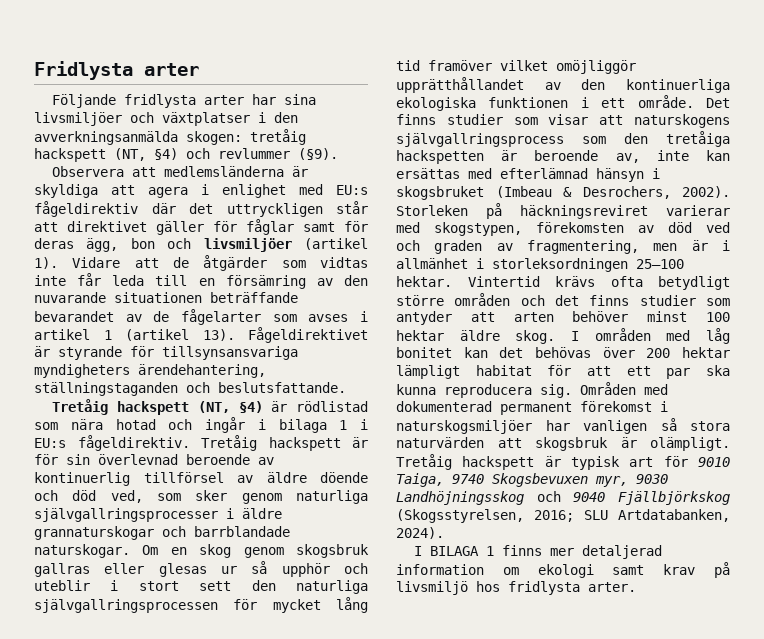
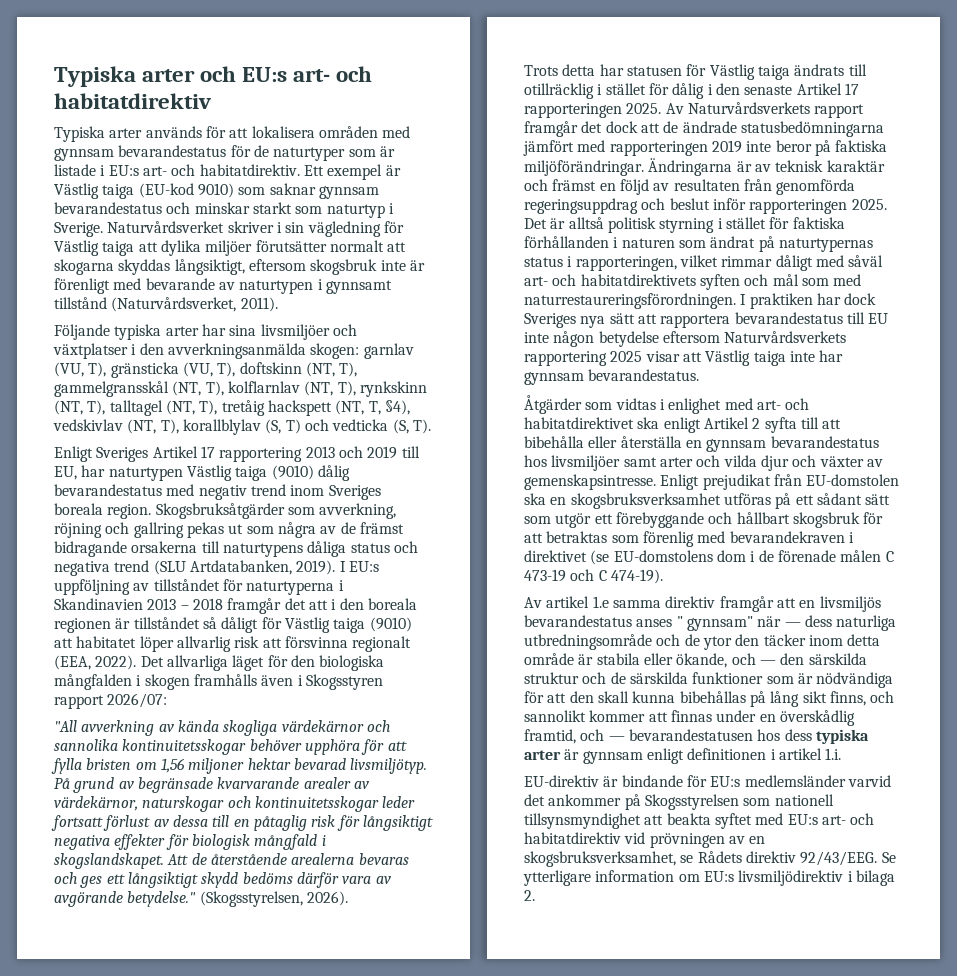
- Fridlysta arter
+ Typiska arter och EU:s art- och habitatdirektiv
+ Typiska arter används för att lokalisera områden med gynnsam bevarandestatus för de naturtyper som är listade i EU:s art- och habitatdirektiv. Ett exempel är Västlig taiga (EU-kod 9010) som saknar gynnsam bevarandestatus och minskar starkt som naturtyp i Sverige. Naturvårdsverket skriver i sin vägledning för Västlig taiga att dylika miljöer förutsätter normalt att skogarna skyddas långsiktigt, eftersom skogsbruk inte är förenligt med bevarande av naturtypen i gynnsamt tillstånd (Naturvårdsverket, 2011).
- Följande fridlysta arter har sina livsmiljöer och växtplatser i den avverkningsanmälda skogen: tretåig hackspett (NT, §4) och revlummer (§9).
- Observera att medlemsländerna är skyldiga att agera i enlighet med EU:s fågeldirektiv där det uttryckligen står att direktivet gäller för fåglar samt för deras ägg, bon och livsmiljöer (artikel 1). Vidare att de åtgärder som vidtas inte får leda till en försämring av den nuvarande situationen beträffande bevarandet av de fågelarter som avses i artikel 1 (artikel 13). Fågeldirektivet är styrande för tillsynsansvariga myndigheters ärendehantering, ställningstaganden och beslutsfattande.
- Tretåig hackspett (NT, §4) är rödlistad som nära hotad och ingår i bilaga 1 i EU:s fågeldirektiv. Tretåig hackspett är för sin överlevnad beroende av kontinuerlig tillförsel av äldre döende och död ved, som sker genom naturliga självgallringsprocesser i äldre grannaturskogar och barrblandade naturskogar. Om en skog genom skogsbruk gallras eller glesas ur så upphör och uteblir i stort sett den naturliga självgallringsprocessen för mycket lång tid framöver vilket omöjliggör upprätthållandet av den kontinuerliga ekologiska funktionen i ett område. Det finns studier som visar att naturskogens självgallringsprocess som den tretåiga hackspetten är beroende av, inte kan ersättas med efterlämnad hänsyn i skogsbruket (Imbeau & Desrochers, 2002). Storleken på häckningsreviret varierar med skogstypen, förekomsten av död ved och graden av fragmentering, men är i allmänhet i storleksordningen 25–100 hektar. Vintertid krävs ofta betydligt större områden och det finns studier som antyder att arten behöver minst 100 hektar äldre skog. I områden med låg bonitet kan det behövas över 200 hektar lämpligt habitat för att ett par ska kunna reproducera sig. Områden med dokumenterad permanent förekomst i naturskogsmiljöer har vanligen så stora naturvärden att skogsbruk är olämpligt. Tretåig hackspett är typisk art för 9010 Taiga, 9740 Skogsbevuxen myr, 9030 Landhöjningsskog och 9040 Fjällbjörkskog (Skogsstyrelsen, 2016; SLU Artdatabanken, 2024).
- I BILAGA 1 finns mer detaljerad information om ekologi samt krav på livsmiljö hos fridlysta arter.
+ Följande typiska arter har sina livsmiljöer och växtplatser i den avverkningsanmälda skogen: garnlav (VU, T), gränsticka (VU, T), doftskinn (NT, T), gammelgransskål (NT, T), kolflarnlav (NT, T), rynkskinn (NT, T), talltagel (NT, T), tretåig hackspett (NT, T, §4), vedskivlav (NT, T), korallblylav (S, T) och vedticka (S, T).
+ Enligt Sveriges Artikel 17 rapportering 2013 och 2019 till EU, har naturtypen Västlig taiga (9010) dålig bevarandestatus med negativ trend inom Sveriges boreala region. Skogsbruksåtgärder som avverkning, röjning och gallring pekas ut som några av de främst bidragande orsakerna till naturtypens dåliga status och negativa trend (SLU Artdatabanken, 2019). I EU:s uppföljning av tillståndet för naturtyperna i Skandinavien 2013 – 2018 framgår det att i den boreala regionen är tillståndet så dåligt för Västlig taiga (9010) att habitatet löper allvarlig risk att försvinna regionalt (EEA, 2022). Det allvarliga läget för den biologiska mångfalden i skogen framhålls även i Skogsstyren rapport 2026/07:
+ "All avverkning av kända skogliga värdekärnor och sannolika kontinuitetsskogar behöver upphöra för att fylla bristen om 1,56 miljoner hektar bevarad livsmiljötyp. På grund av begränsade kvarvarande arealer av värdekärnor, naturskogar och kontinuitetsskogar leder fortsatt förlust av dessa till en påtaglig risk för långsiktigt negativa effekter för biologisk mångfald i skogslandskapet. Att de återstående arealerna bevaras och ges ett långsiktigt skydd bedöms därför vara av avgörande betydelse." (Skogsstyrelsen, 2026).
+ Trots detta har statusen för Västlig taiga ändrats till otillräcklig i stället för dålig i den senaste Artikel 17 rapporteringen 2025. Av Naturvårdsverkets rapport framgår det dock att de ändrade statusbedömningarna jämfört med rapporteringen 2019 inte beror på faktiska miljöförändringar. Ändringarna är av teknisk karaktär och främst en följd av resultaten från genomförda regeringsuppdrag och beslut inför rapporteringen 2025. Det är alltså politisk styrning i stället för faktiska förhållanden i naturen som ändrat på naturtypernas status i rapporteringen, vilket rimmar dåligt med såväl art- och habitatdirektivets syften och mål som med naturrestaureringsförordningen. I praktiken har dock Sveriges nya sätt att rapportera bevarandestatus till EU inte någon betydelse eftersom Naturvårdsverkets rapportering 2025 visar att Västlig taiga inte har gynnsam bevarandestatus.
+ Åtgärder som vidtas i enlighet med art- och habitatdirektivet ska enligt Artikel 2 syfta till att bibehålla eller återställa en gynnsam bevarandestatus hos livsmiljöer samt arter och vilda djur och växter av gemenskapsintresse. Enligt prejudikat från EU-domstolen ska en skogsbruksverksamhet utföras på ett sådant sätt som utgör ett förebyggande och hållbart skogsbruk för att betraktas som förenlig med bevarandekraven i direktivet (se EU-domstolens dom i de förenade målen C 473-19 och C 474-19).
+ Av artikel 1.e samma direktiv framgår att en livsmiljös bevarandestatus anses " gynnsam" när — dess naturliga utbredningsområde och de ytor den täcker inom detta område är stabila eller ökande, och — den särskilda struktur och de särskilda funktioner som är nödvändiga för att den skall kunna bibehållas på lång sikt finns, och sannolikt kommer att finnas under en överskådlig framtid, och — bevarandestatusen hos dess typiska arter är gynnsam enligt definitionen i artikel 1.i.
+ EU-direktiv är bindande för EU:s medlemsländer varvid det ankommer på Skogsstyrelsen som nationell tillsynsmyndighet att beakta syftet med EU:s art- och habitatdirektiv vid prövningen av en skogsbruksverksamhet, se Rådets direktiv 92/43/EEG. Se ytterligare information om EU:s livsmiljödirektiv i bilaga 2.

